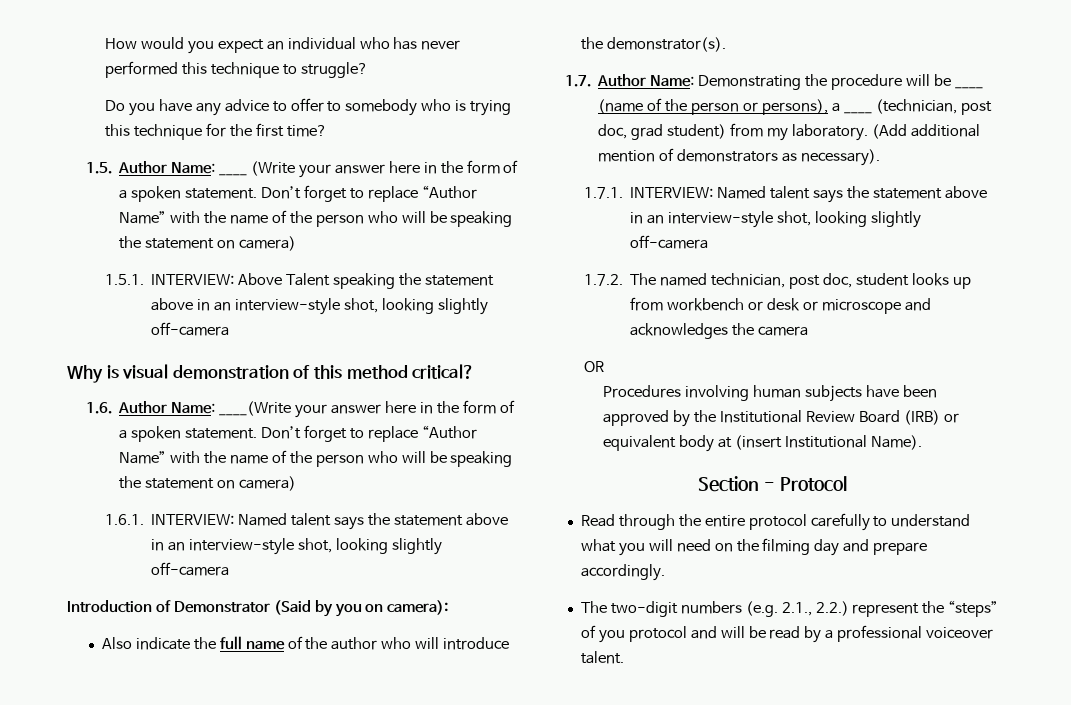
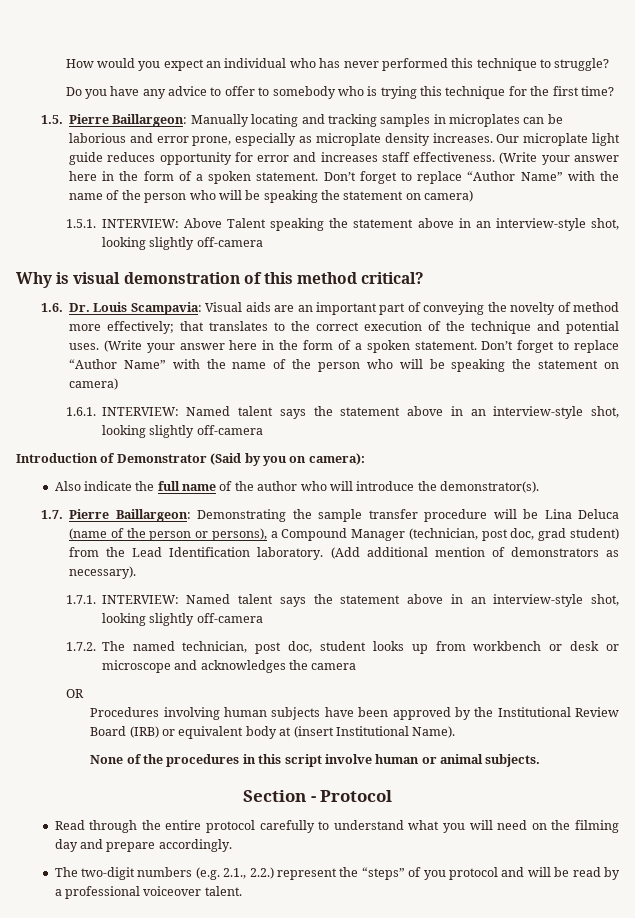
- 1.5. Author Name: ____ (Write your answer here in the form of a spoken statement.
+ 1.5. Pierre Baillargeon: Manually locating and tracking samples in microplates can be laborious and error prone, especially as microplate density increases. Our microplate light guide reduces opportunity for error and increases staff effectiveness. (Write your answer here in the form of a spoken statement.
- 1.6. Author Name: ____(Write your answer here in the form of a spoken statement.
+ 1.6. Dr. Louis Scampavia: Visual aids are an important part of conveying the novelty of method more effectively; that translates to the correct execution of the technique and potential uses. (Write your answer here in the form of a spoken statement.
- 1.7. Author Name: Demonstrating the procedure will be ____ (name of the person or persons), a ____ (technician, post doc, grad student) from my laboratory.
+ 1.7. Pierre Baillargeon: Demonstrating the sample transfer procedure will be Lina Deluca (name of the person or persons), a Compound Manager (technician, post doc, grad student) from the Lead Identification laboratory.
+ None of the procedures in this script involve human or animal subjects.

